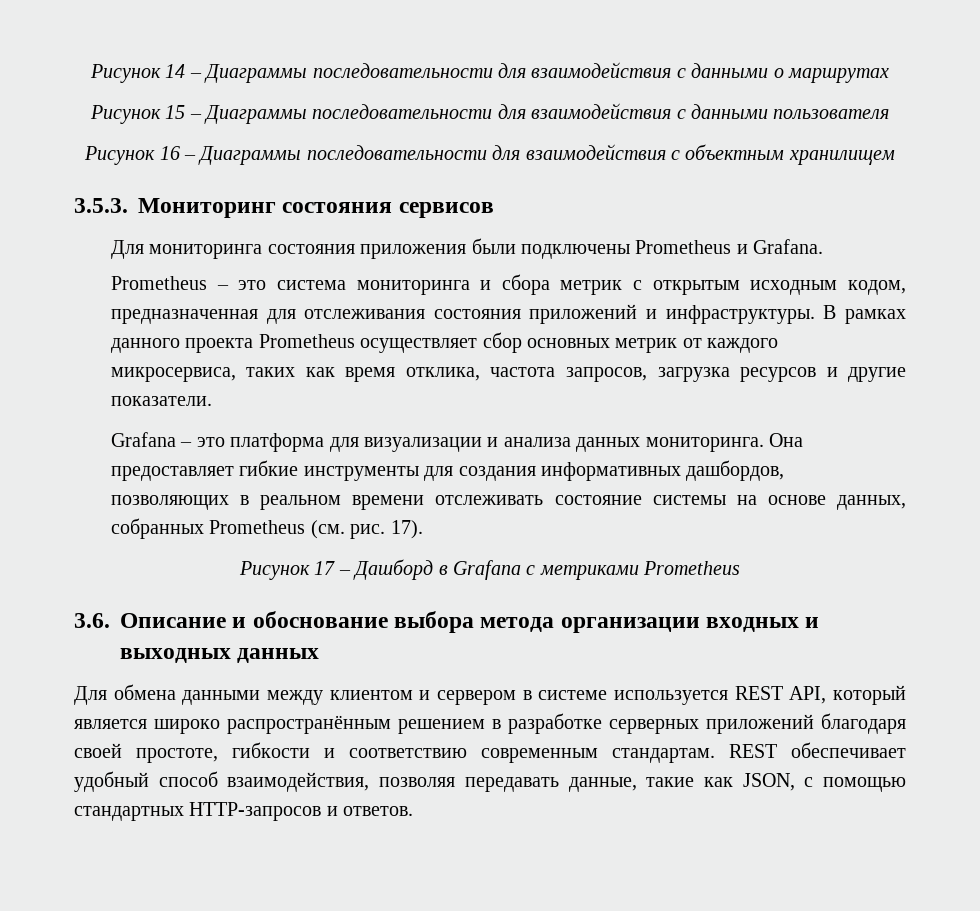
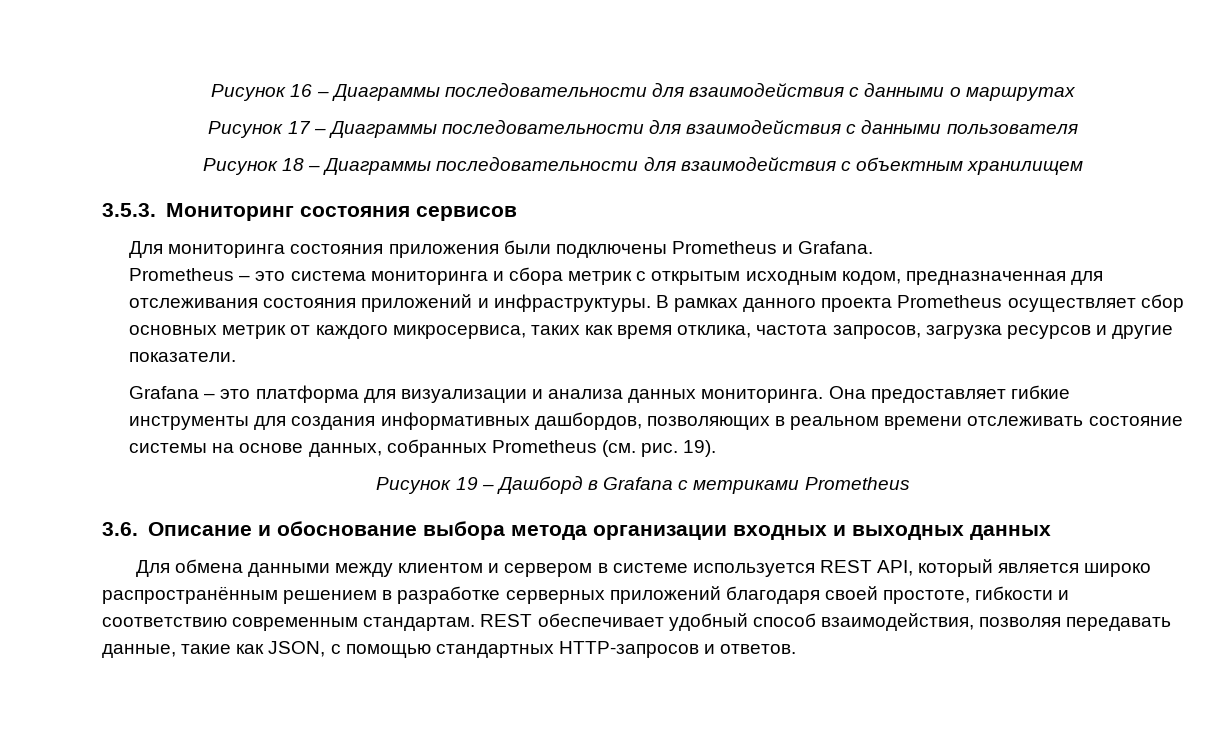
- Рисунок 14 – Диаграммы последовательности для взаимодействия с данными о маршрутах
+ Рисунок 16 – Диаграммы последовательности для взаимодействия с данными о маршрутах
- Рисунок 15 – Диаграммы последовательности для взаимодействия с данными пользователя
+ Рисунок 17 – Диаграммы последовательности для взаимодействия с данными пользователя
- Рисунок 16 – Диаграммы последовательности для взаимодействия с объектным хранилищем
+ Рисунок 18 – Диаграммы последовательности для взаимодействия с объектным хранилищем
- 17).
- Рисунок 17 – Дашборд в Grafana c метриками Prometheus
+ 19).
+ Рисунок 19 – Дашборд в Grafana c метриками Prometheus

